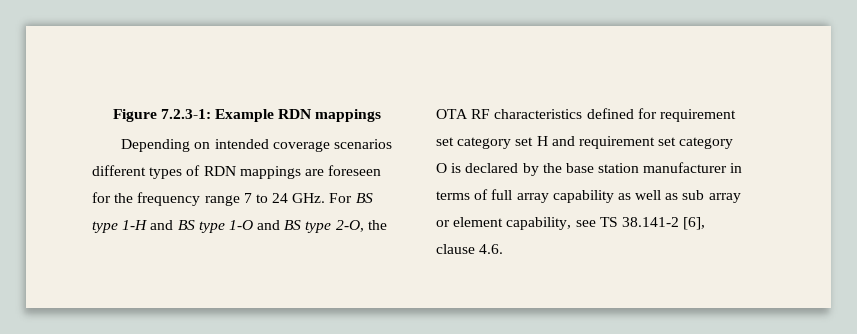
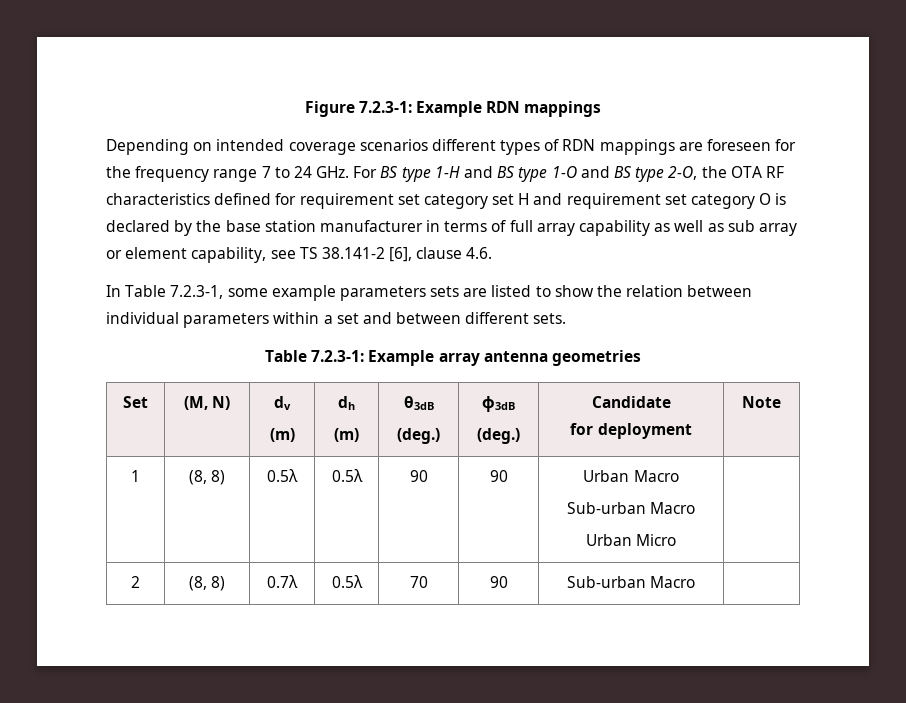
+ In Table 7.2.3-1, some example parameters sets are listed to show the relation between individual parameters within a set and between different sets.
+ Table 7.2.3-1: Example array antenna geometries
+ Set | (M, N) | dv
+ (m) | dh
+ (m) | θ3dB
+ (deg.) | ϕ3dB
+ (deg.) | Candidate
+ for deployment | Note
+ 1 | (8, 8) | 0.5λ | 0.5λ | 90 | 90 | Urban Macro
+ Sub-urban Macro
+ Urban Micro |
+ 2 | (8, 8) | 0.7λ | 0.5λ | 70 | 90 | Sub-urban Macro |

